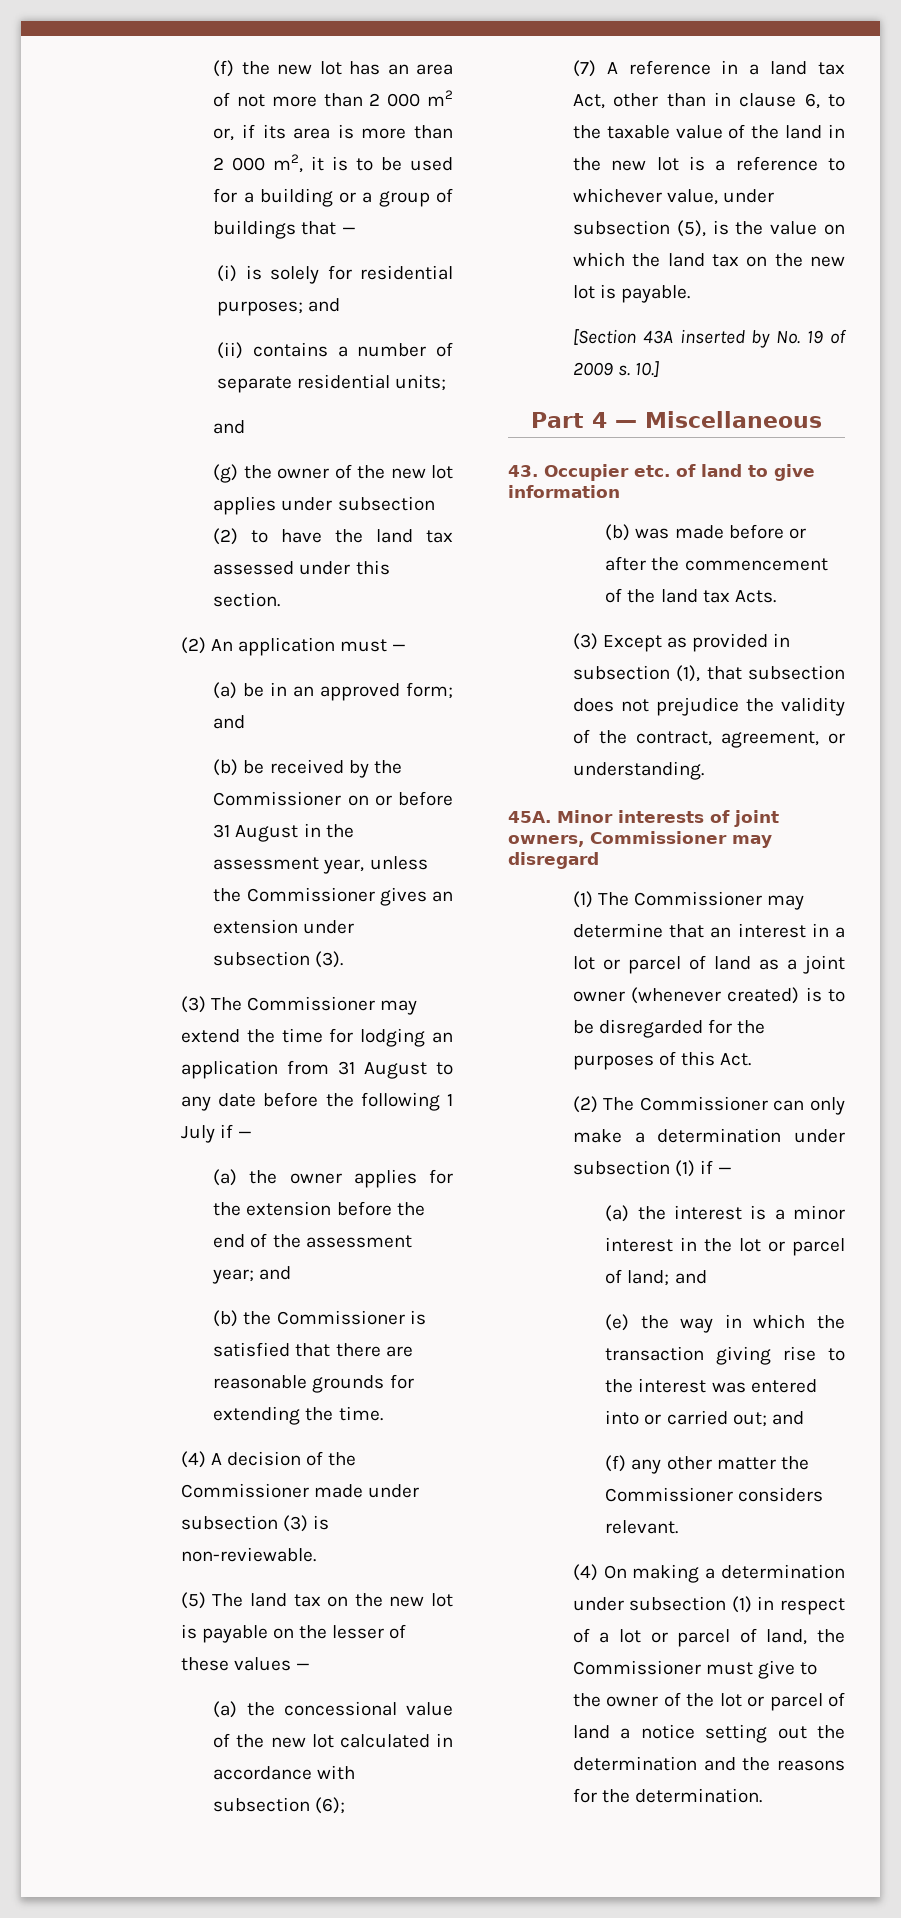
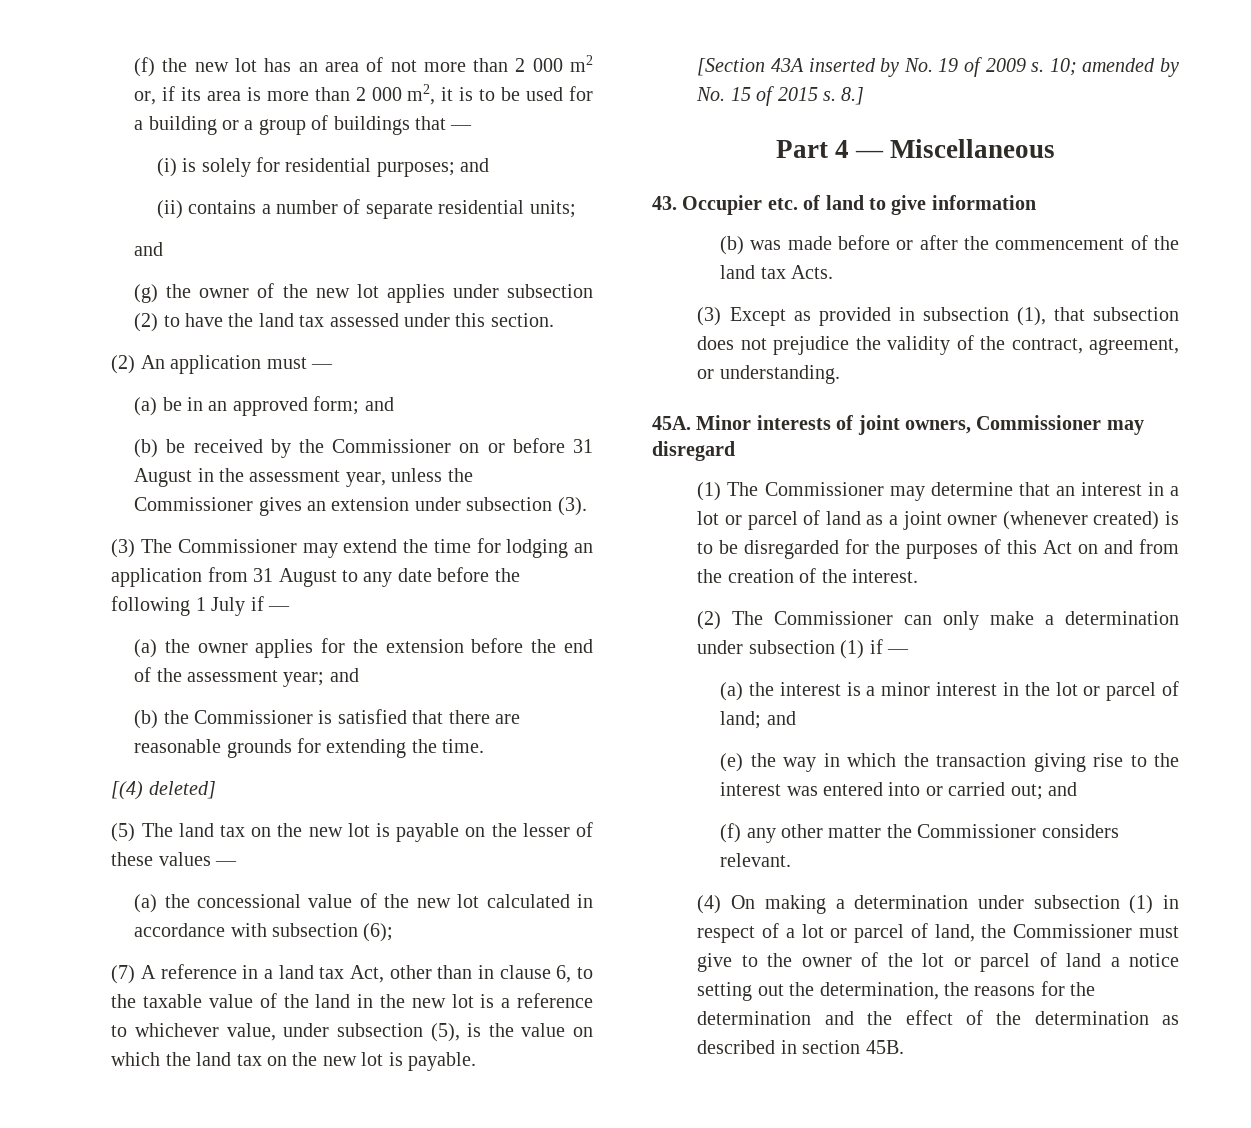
- (4) A decision of the Commissioner made under subsection (3) is non-reviewable.
+ [(4) deleted]
- 10.]
+ 10; amended by No. 15 of 2015 s. 8.]
- (1) The Commissioner may determine that an interest in a lot or parcel of land as a joint owner (whenever created) is to be disregarded for the purposes of this Act.
+ (1) The Commissioner may determine that an interest in a lot or parcel of land as a joint owner (whenever created) is to be disregarded for the purposes of this Act on and from the creation of the interest.
- (4) On making a determination under subsection (1) in respect of a lot or parcel of land, the Commissioner must give to the owner of the lot or parcel of land a notice setting out the determination and the reasons for the determination.
+ (4) On making a determination under subsection (1) in respect of a lot or parcel of land, the Commissioner must give to the owner of the lot or parcel of land a notice setting out the determination, the reasons for the determination and the effect of the determination as described in section 45B.

